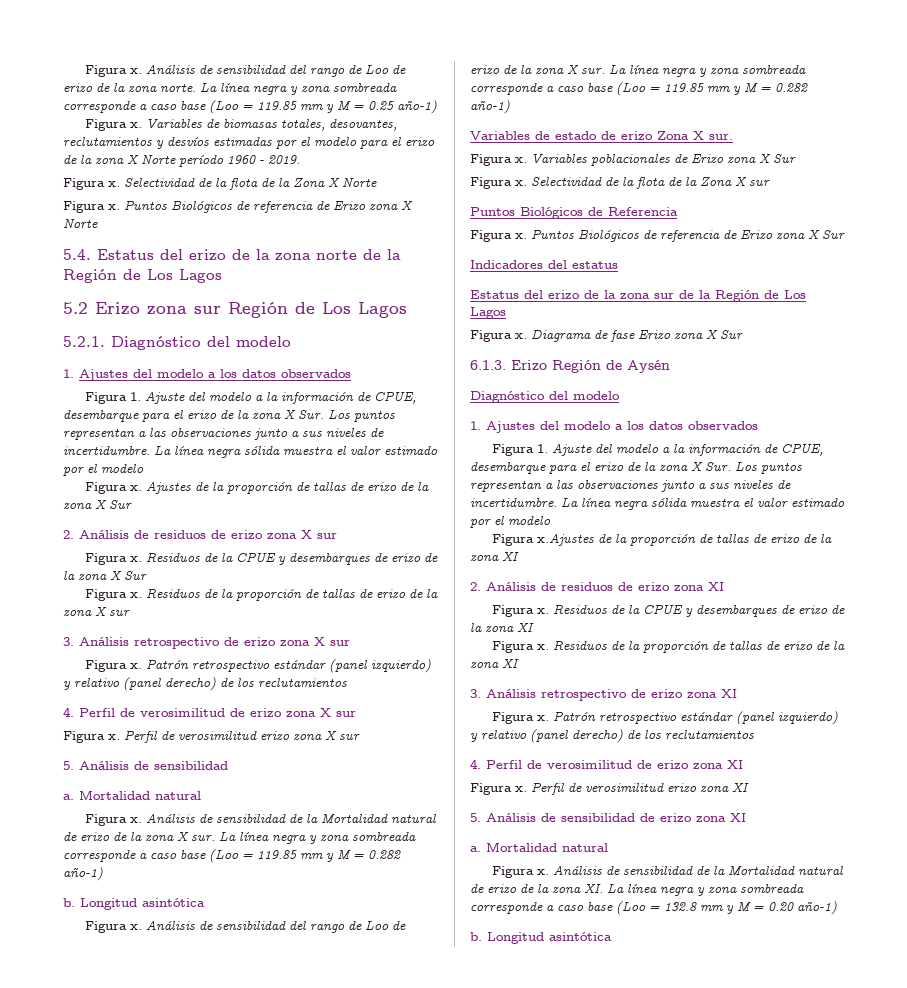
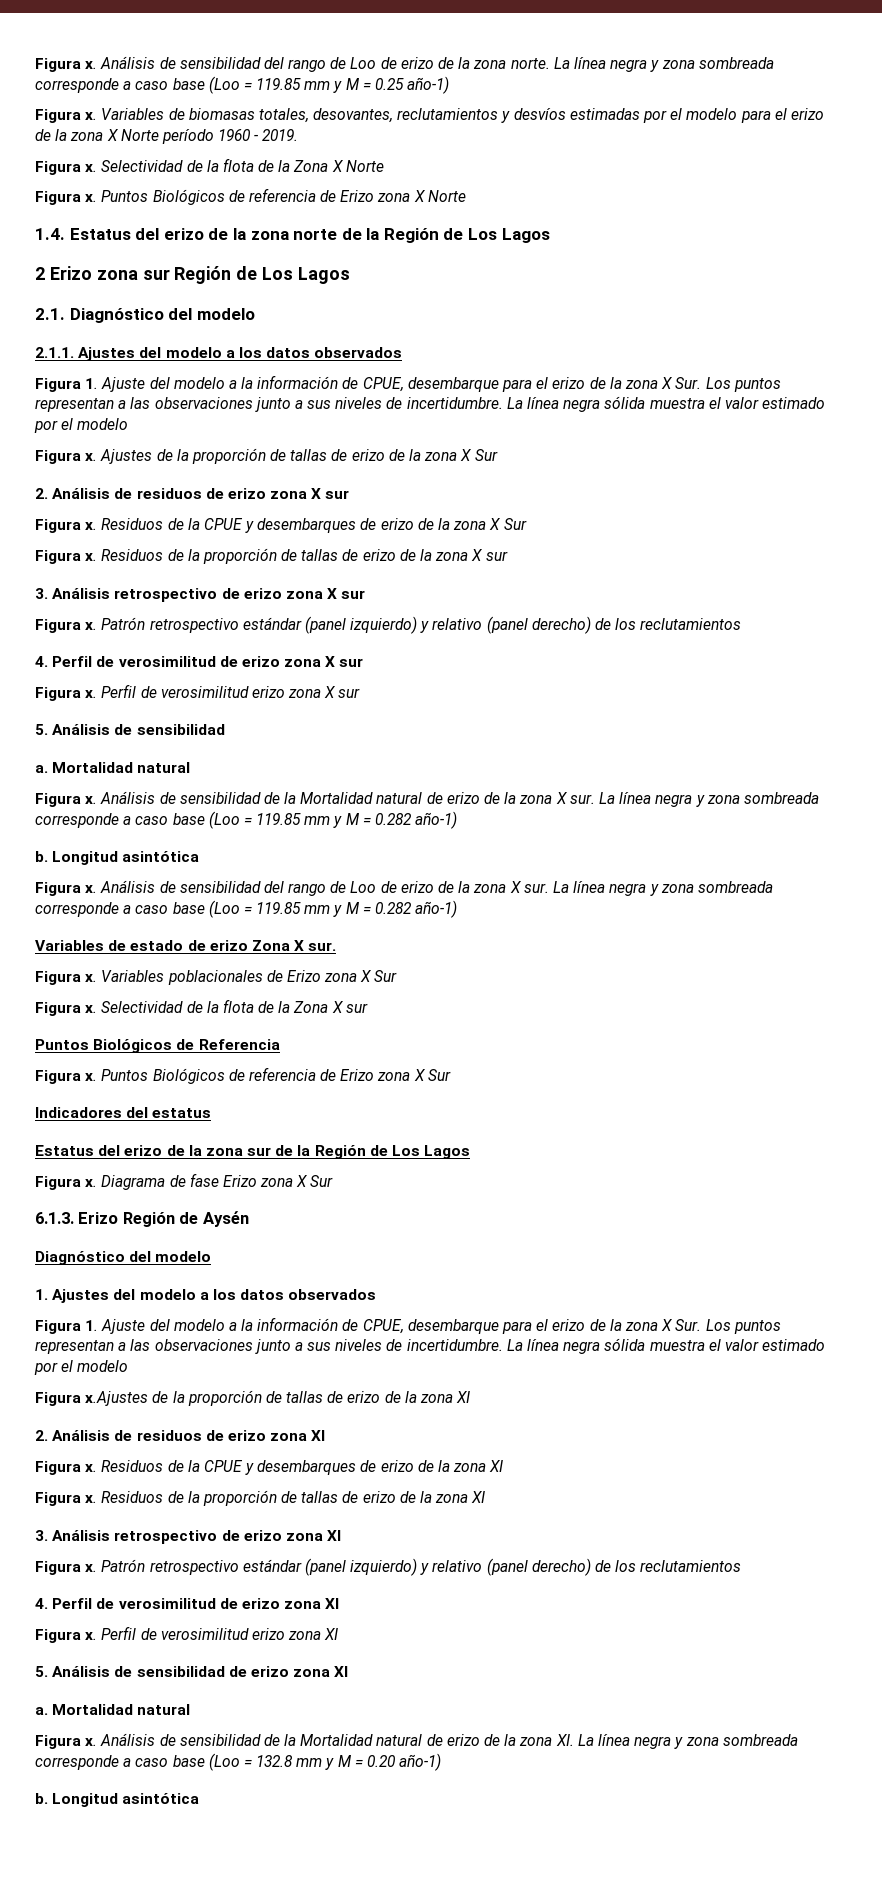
- 5.4. Estatus del erizo de la zona norte de la Región de Los Lagos
+ 1.4. Estatus del erizo de la zona norte de la Región de Los Lagos
- 5.2 Erizo zona sur Región de Los Lagos
+ 2 Erizo zona sur Región de Los Lagos
- 5.2.1. Diagnóstico del modelo
- 1. Ajustes del modelo a los datos observados
+ 2.1. Diagnóstico del modelo
+ 2.1.1. Ajustes del modelo a los datos observados

